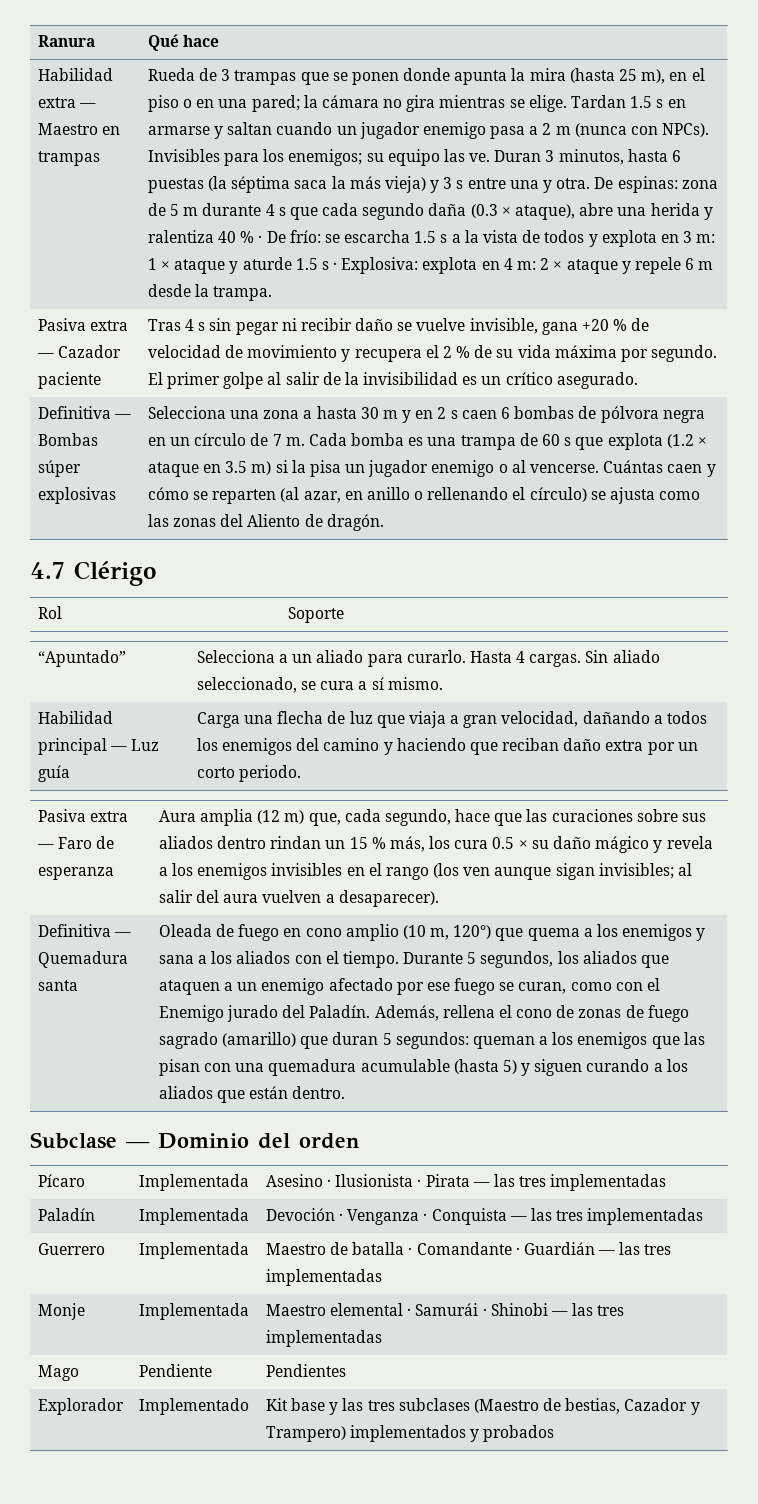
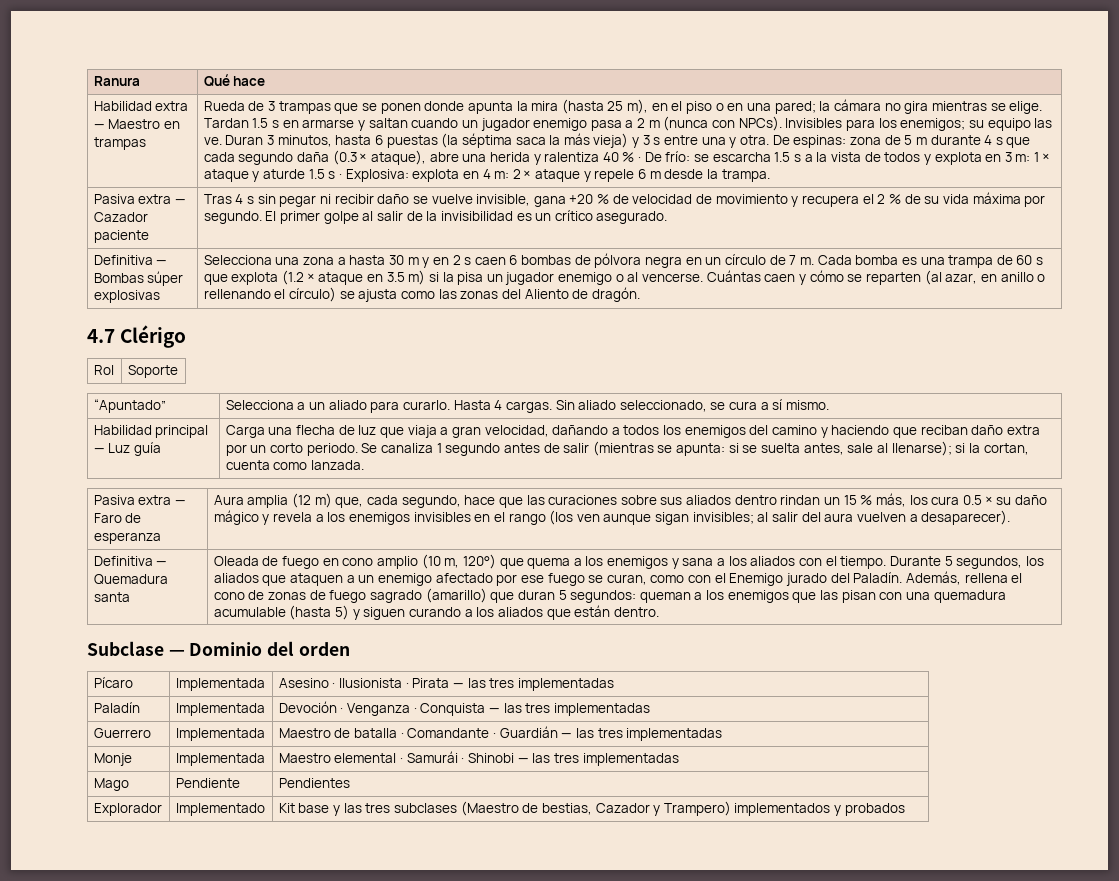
+ Se canaliza 1 segundo antes de salir (mientras se apunta: si se suelta antes, sale al llenarse); si la cortan, cuenta como lanzada.

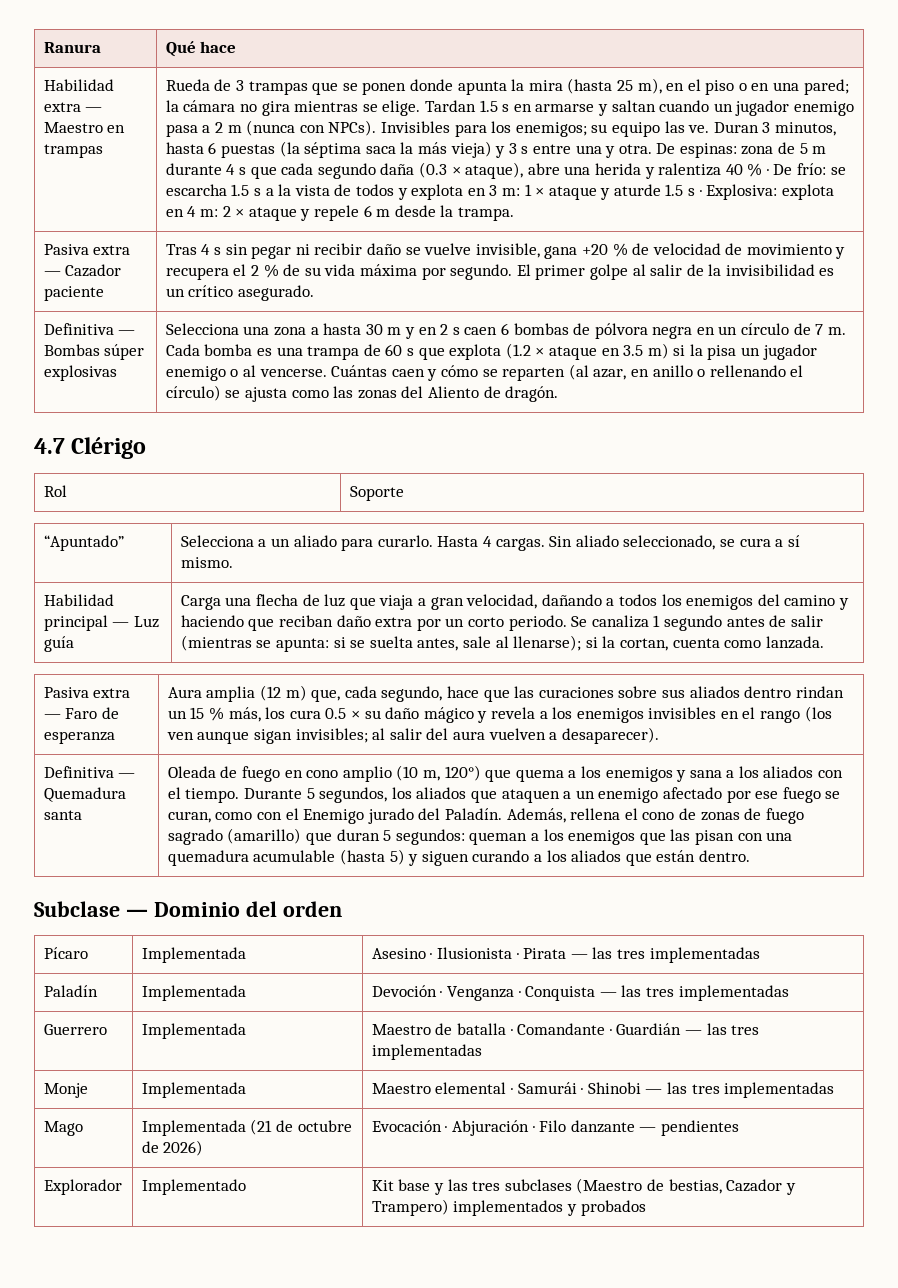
- Mago | Pendiente | Pendientes
+ Mago | Implementada (21 de octubre de 2026) | Evocación · Abjuración · Filo danzante — pendientes

